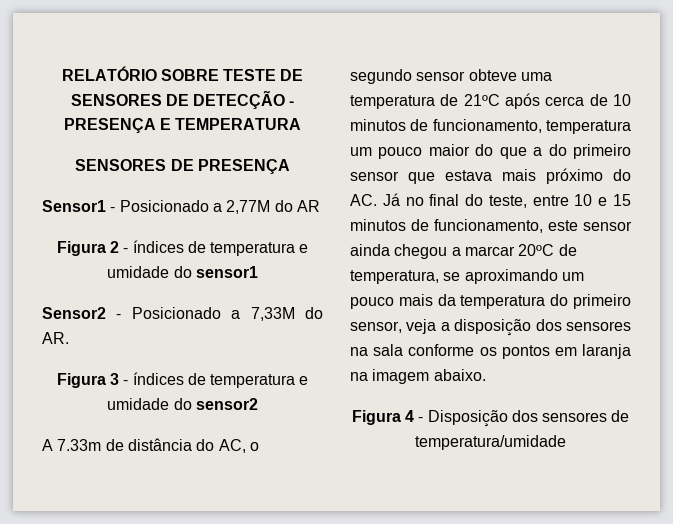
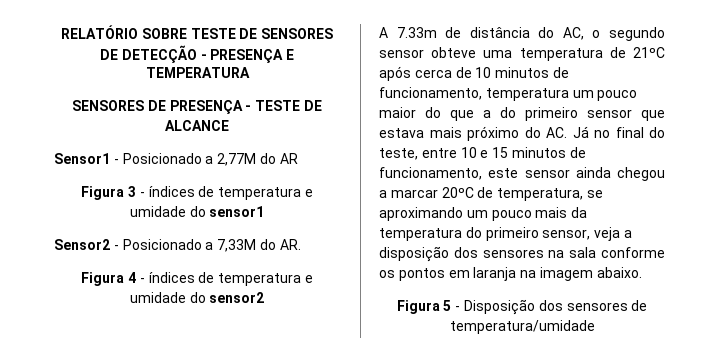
- SENSORES DE PRESENÇA
+ SENSORES DE PRESENÇA - TESTE DE ALCANCE
- Figura 2 - índices de temperatura e umidade do sensor1
+ Figura 3 - índices de temperatura e umidade do sensor1
- Figura 3 - índices de temperatura e umidade do sensor2
+ Figura 4 - índices de temperatura e umidade do sensor2
- Figura 4 - Disposição dos sensores de temperatura/umidade
+ Figura 5 - Disposição dos sensores de temperatura/umidade

